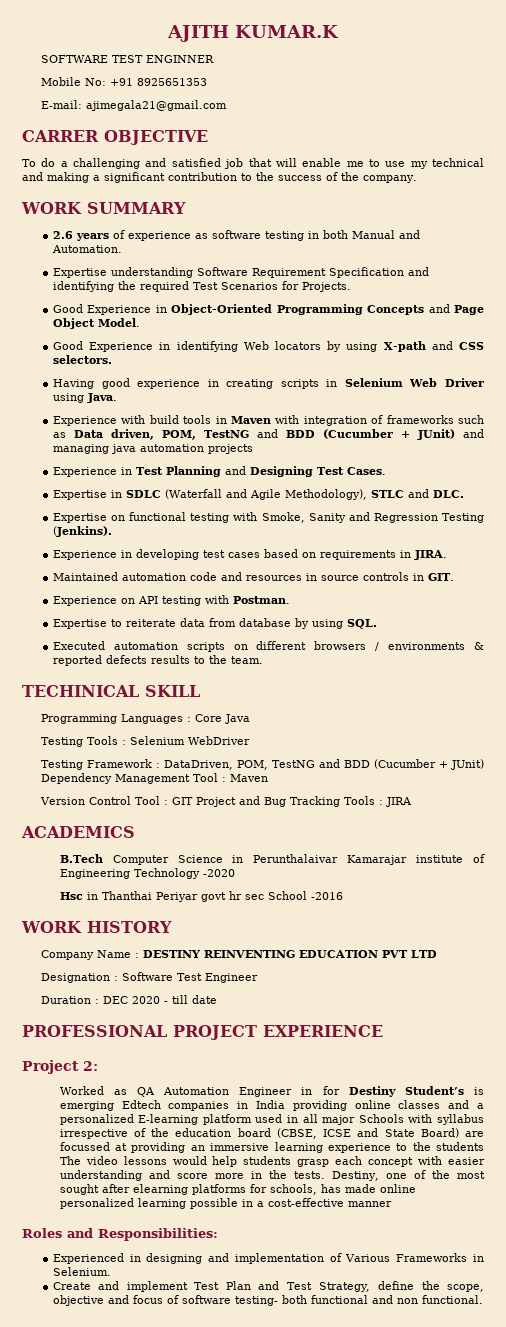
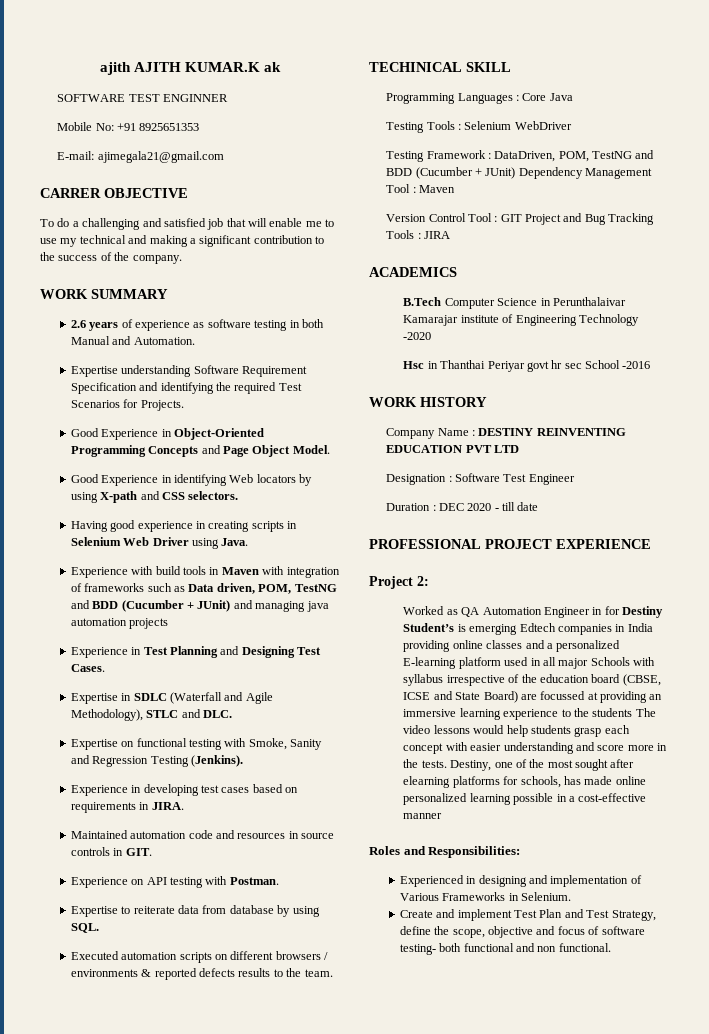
- AJITH KUMAR.K
+ ajith AJITH KUMAR.K ak

